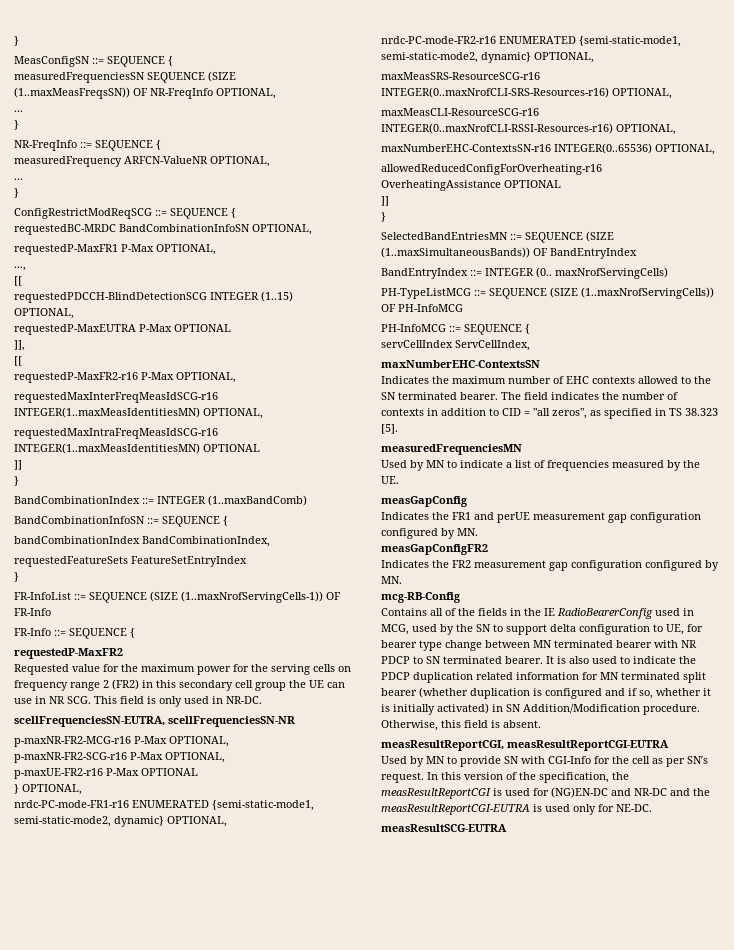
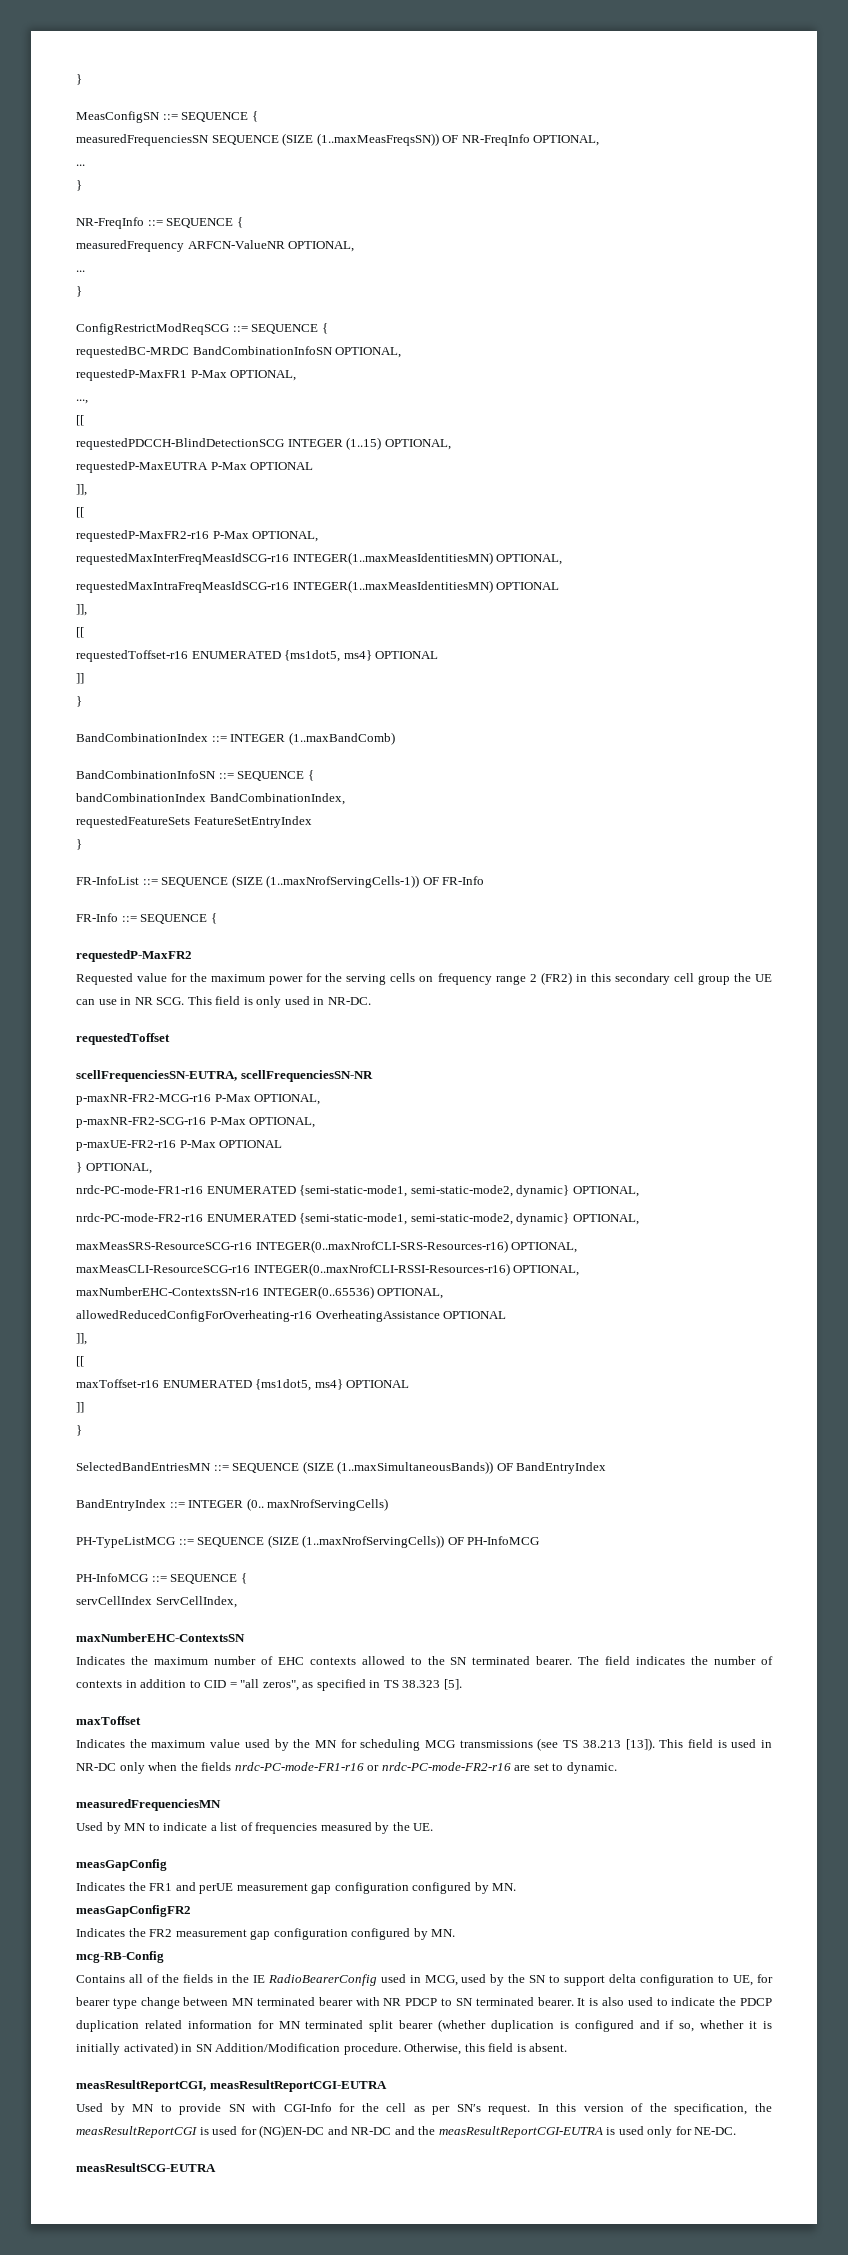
  requestedMaxIntraFreqMeasIdSCG-r16 INTEGER(1..maxMeasIdentitiesMN) OPTIONAL
+ ]],
+ [[
+ requestedToffset-r16 ENUMERATED {ms1dot5, ms4} OPTIONAL
+ requestedToffset
  allowedReducedConfigForOverheating-r16 OverheatingAssistance OPTIONAL
+ ]],
+ [[
+ maxToffset-r16 ENUMERATED {ms1dot5, ms4} OPTIONAL
+ maxToffset
+ Indicates the maximum value used by the MN for scheduling MCG transmissions (see TS 38.213 [13]). This field is used in NR-DC only when the fields nrdc-PC-mode-FR1-r16 or nrdc-PC-mode-FR2-r16 are set to dynamic.

